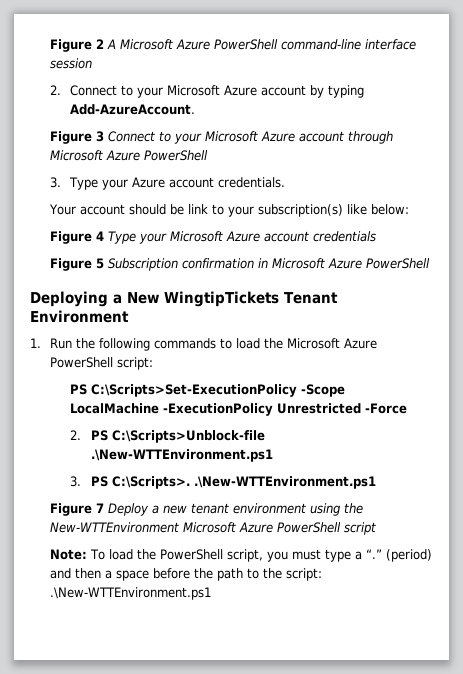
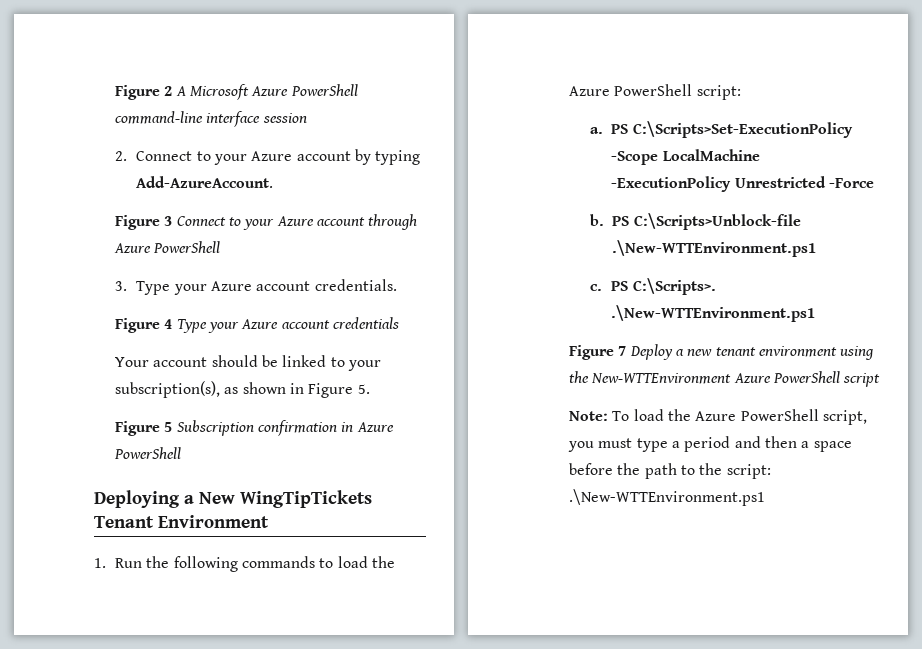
- 2. Connect to your Microsoft Azure account by typing Add-AzureAccount.
+ 2. Connect to your Azure account by typing Add-AzureAccount.
- Figure 3 Connect to your Microsoft Azure account through Microsoft Azure PowerShell
+ Figure 3 Connect to your Azure account through Azure PowerShell
+ Figure 4 Type your Azure account credentials
- Your account should be link to your subscription(s) like below:
- Figure 4 Type your Microsoft Azure account credentials
+ Your account should be linked to your subscription(s), as shown in Figure 5.
- Figure 5 Subscription confirmation in Microsoft Azure PowerShell
+ Figure 5 Subscription confirmation in Azure PowerShell
- Deploying a New WingtipTickets Tenant Environment
+ Deploying a New WingTipTickets Tenant Environment
- 1. Run the following commands to load the Microsoft Azure PowerShell script:
+ 1. Run the following commands to load the Azure PowerShell script:
+ a.
- 2. PS C:\Scripts>Unblock-file .\New-WTTEnvironment.ps1
+ b. PS C:\Scripts>Unblock-file .\New-WTTEnvironment.ps1
- 3. PS C:\Scripts>. .\New-WTTEnvironment.ps1
+ c. PS C:\Scripts>. .\New-WTTEnvironment.ps1
- Figure 7 Deploy a new tenant environment using the New-WTTEnvironment Microsoft Azure PowerShell script
+ Figure 7 Deploy a new tenant environment using the New-WTTEnvironment Azure PowerShell script
- Note: To load the PowerShell script, you must type a “.” (period) and then a space before the path to the script: .\New-WTTEnvironment.ps1
+ Note: To load the Azure PowerShell script, you must type a period and then a space before the path to the script: .\New-WTTEnvironment.ps1

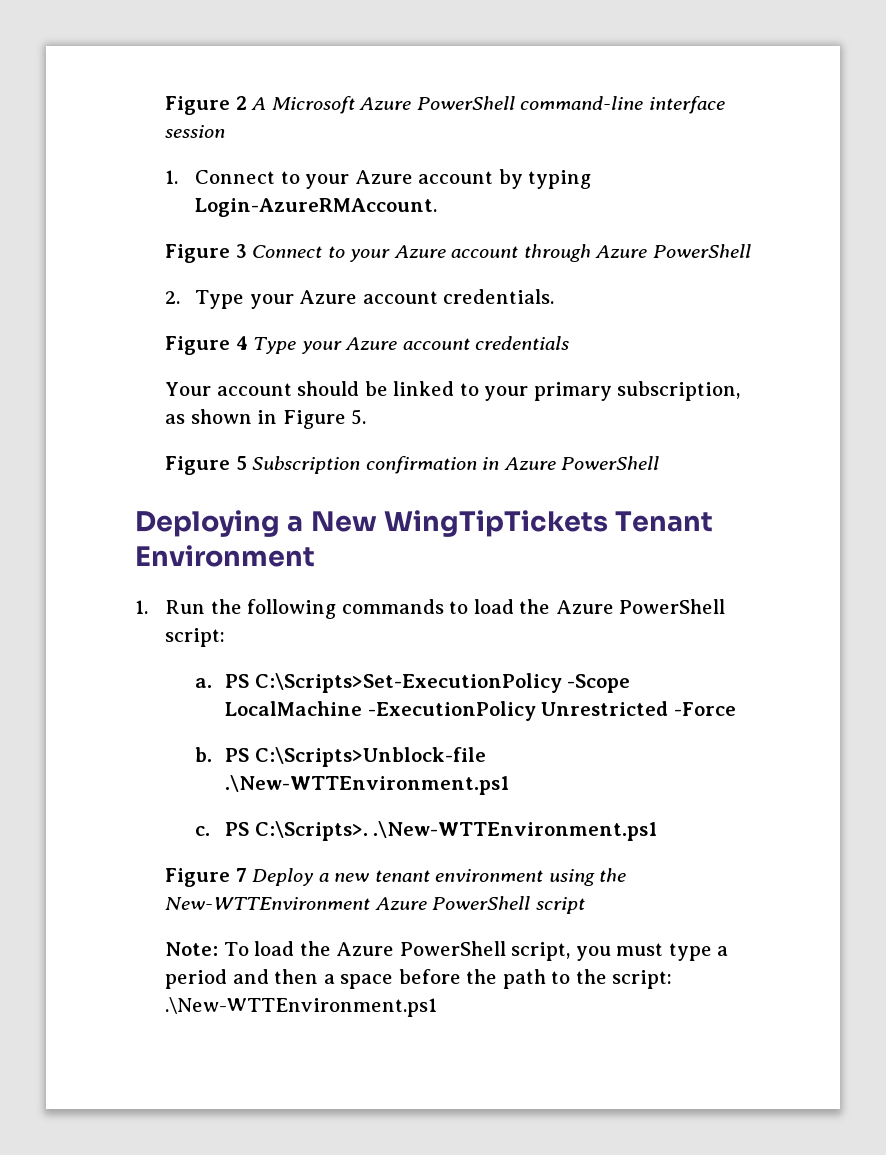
- 2. Connect to your Azure account by typing Add-AzureAccount.
+ 1. Connect to your Azure account by typing Login-AzureRMAccount.
- 3. Type your Azure account credentials.
+ 2. Type your Azure account credentials.
- Your account should be linked to your subscription(s), as shown in Figure 5.
+ Your account should be linked to your primary subscription, as shown in Figure 5.

